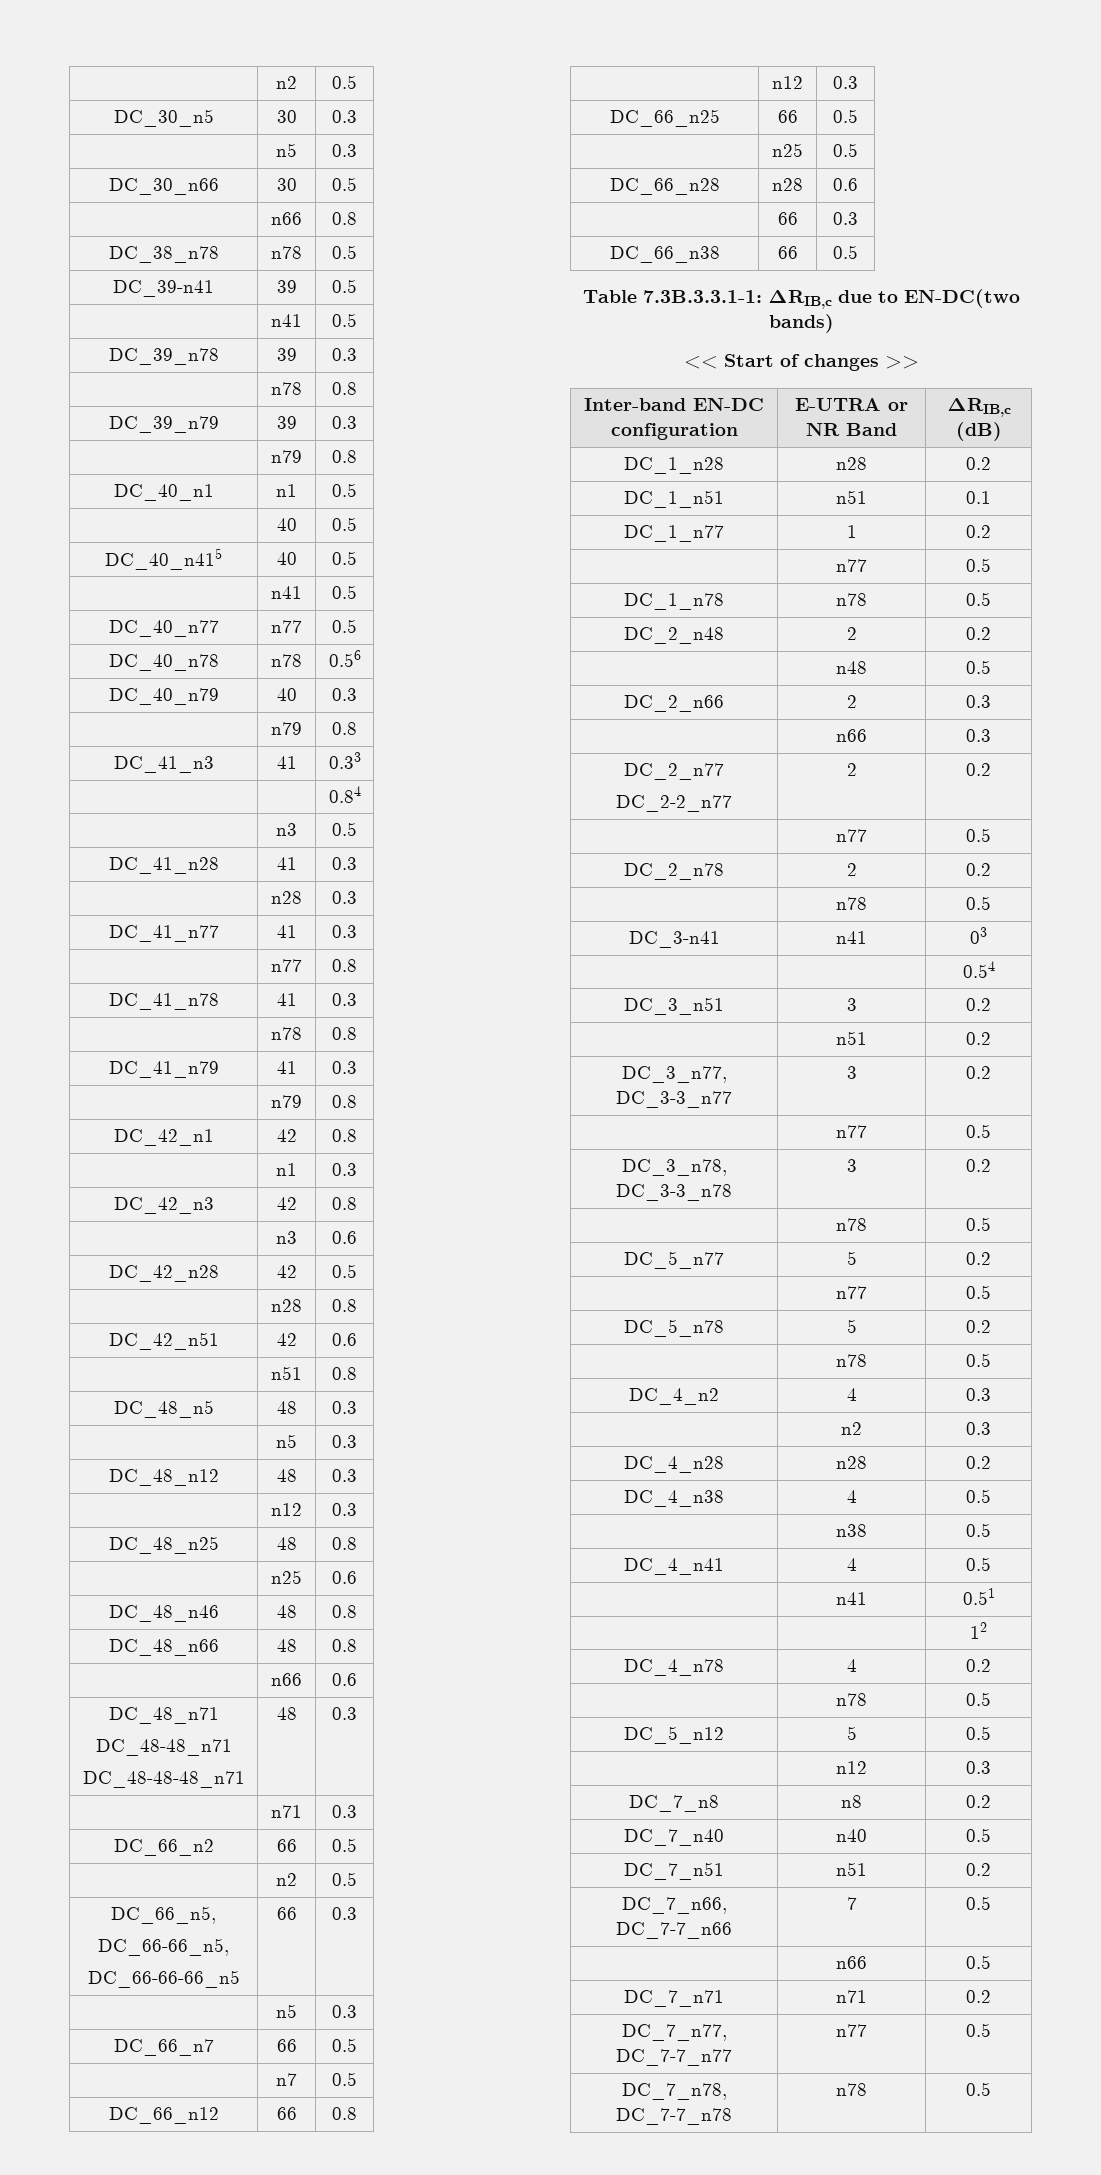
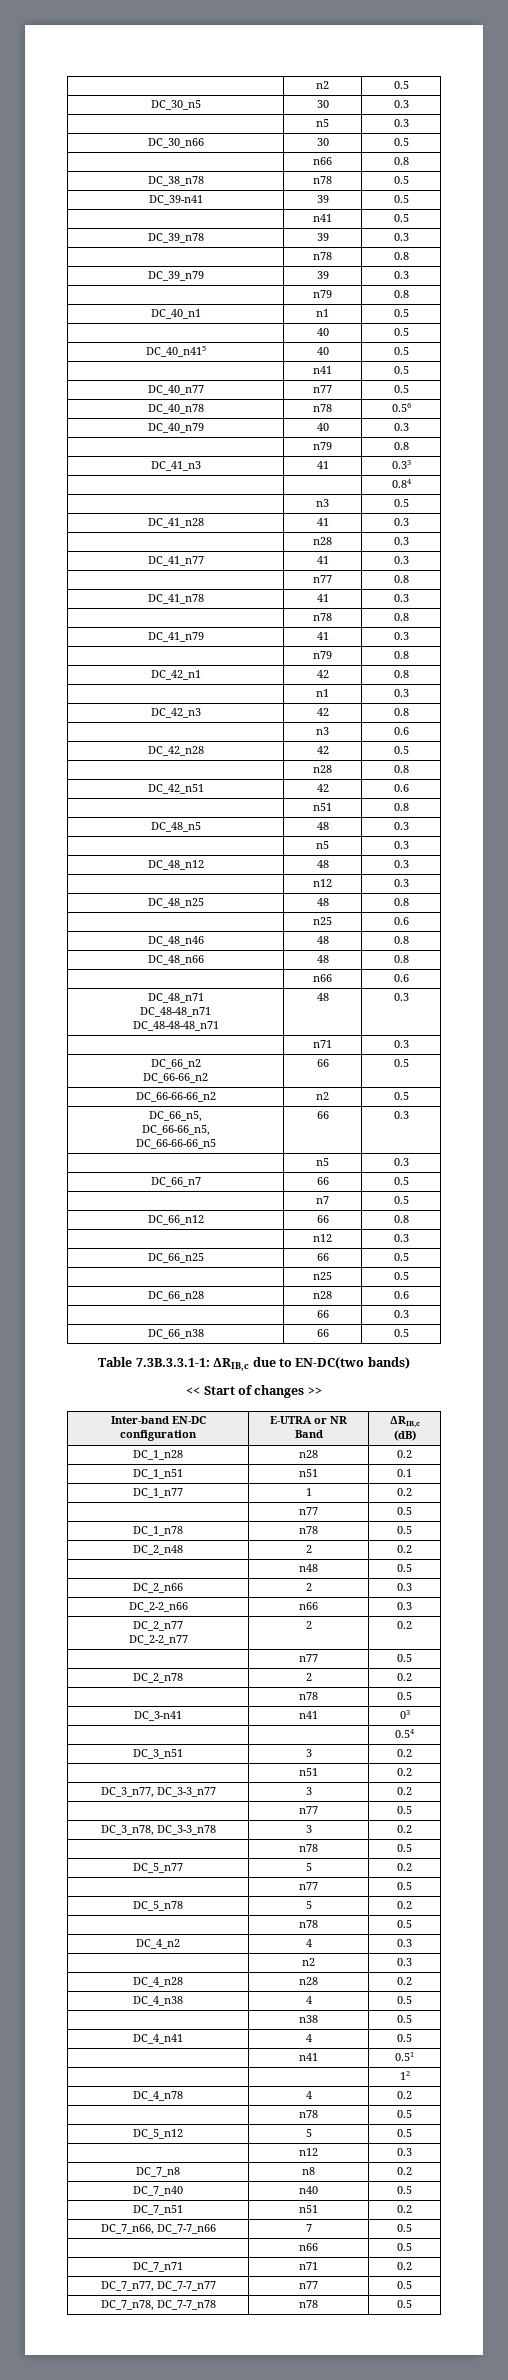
- DC_66_n2 | 66 | 0.5
- | n2 | 0.5
+ DC_66_n2
+ DC_66-66_n2 | 66 | 0.5
+ DC_66-66-66_n2 | n2 | 0.5
- | n66 | 0.3
+ DC_2-2_n66 | n66 | 0.3

